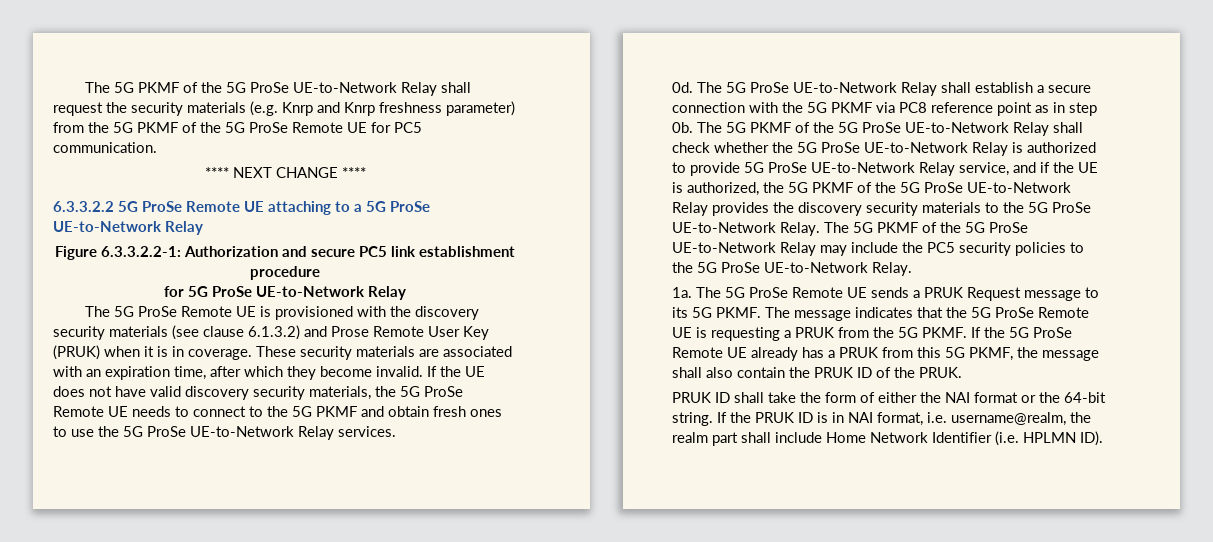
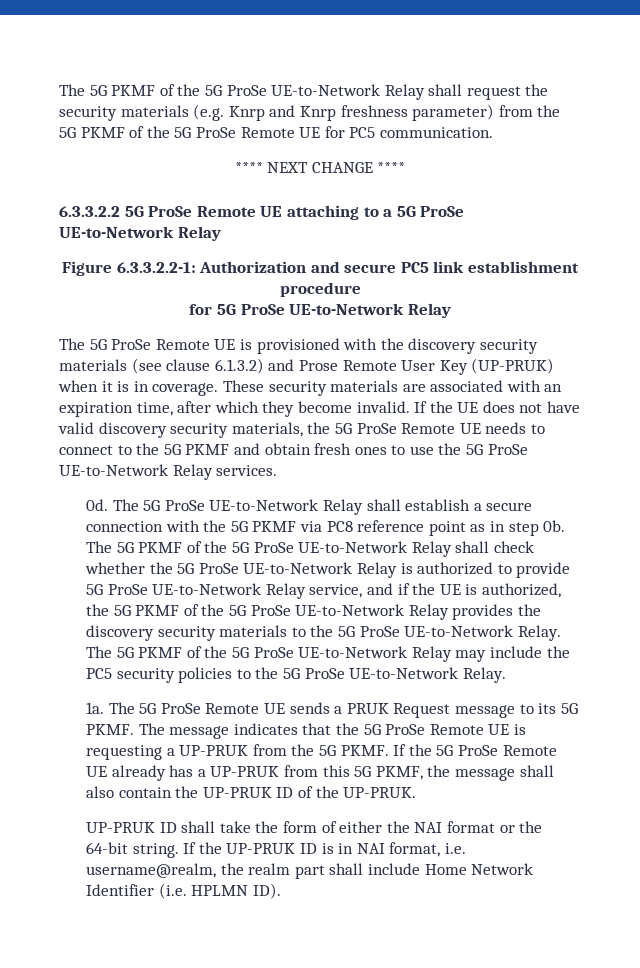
- The 5G ProSe Remote UE is provisioned with the discovery security materials (see clause 6.1.3.2) and Prose Remote User Key (PRUK) when it is in coverage.
+ The 5G ProSe Remote UE is provisioned with the discovery security materials (see clause 6.1.3.2) and Prose Remote User Key (UP-PRUK) when it is in coverage.
- The message indicates that the 5G ProSe Remote UE is requesting a PRUK from the 5G PKMF.
+ The message indicates that the 5G ProSe Remote UE is requesting a UP-PRUK from the 5G PKMF.
- If the 5G ProSe Remote UE already has a PRUK from this 5G PKMF, the message shall also contain the PRUK ID of the PRUK.
- PRUK ID shall take the form of either the NAI format or the 64-bit string.
+ If the 5G ProSe Remote UE already has a UP-PRUK from this 5G PKMF, the message shall also contain the UP-PRUK ID of the UP-PRUK.
+ UP-PRUK ID shall take the form of either the NAI format or the 64-bit string.
- If the PRUK ID is in NAI format, i.e. username@realm, the realm part shall include Home Network Identifier (i.e. HPLMN ID).
+ If the UP-PRUK ID is in NAI format, i.e. username@realm, the realm part shall include Home Network Identifier (i.e. HPLMN ID).

